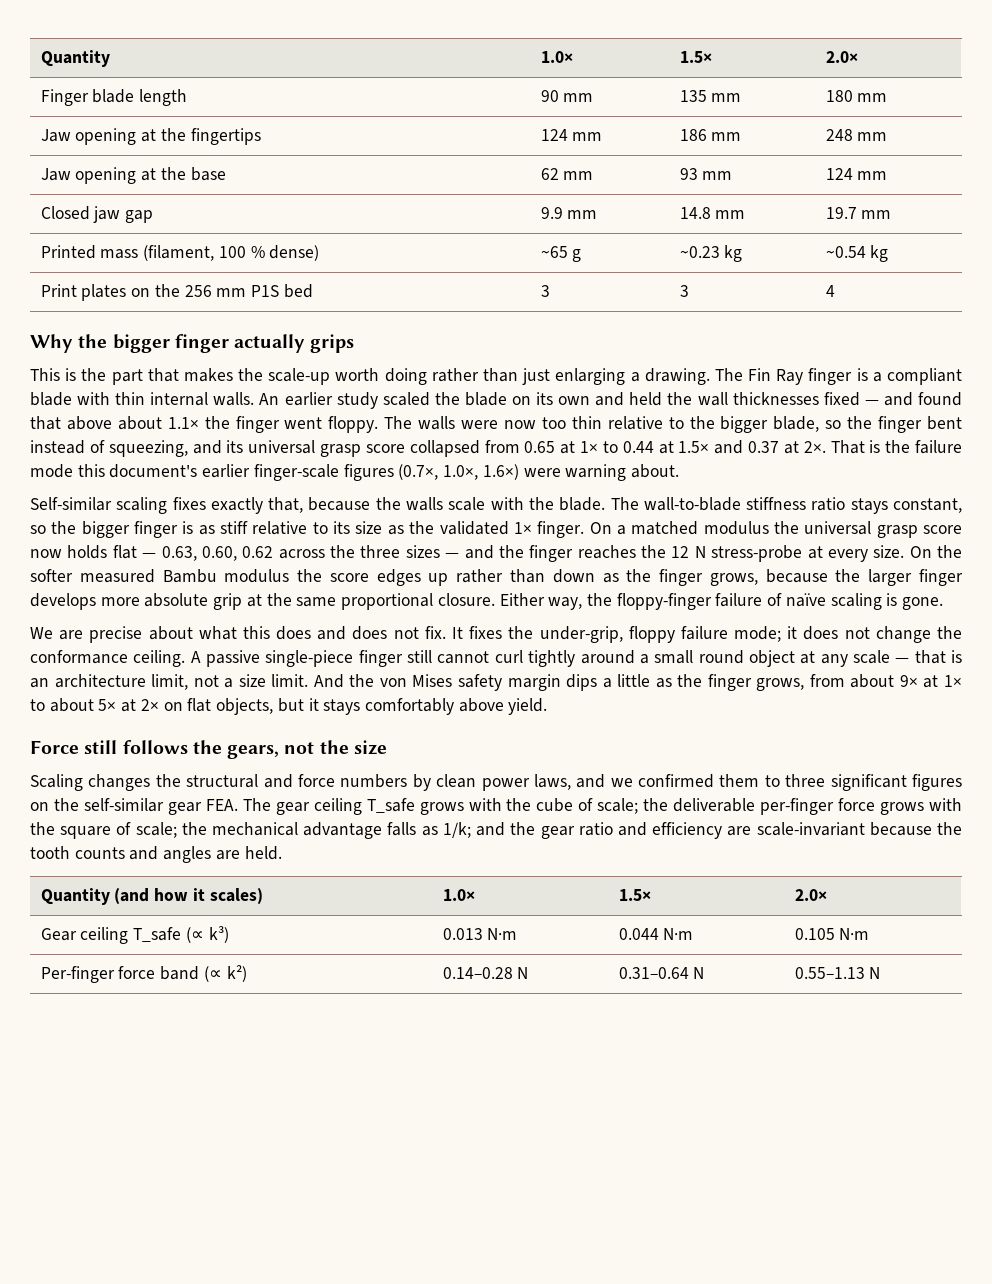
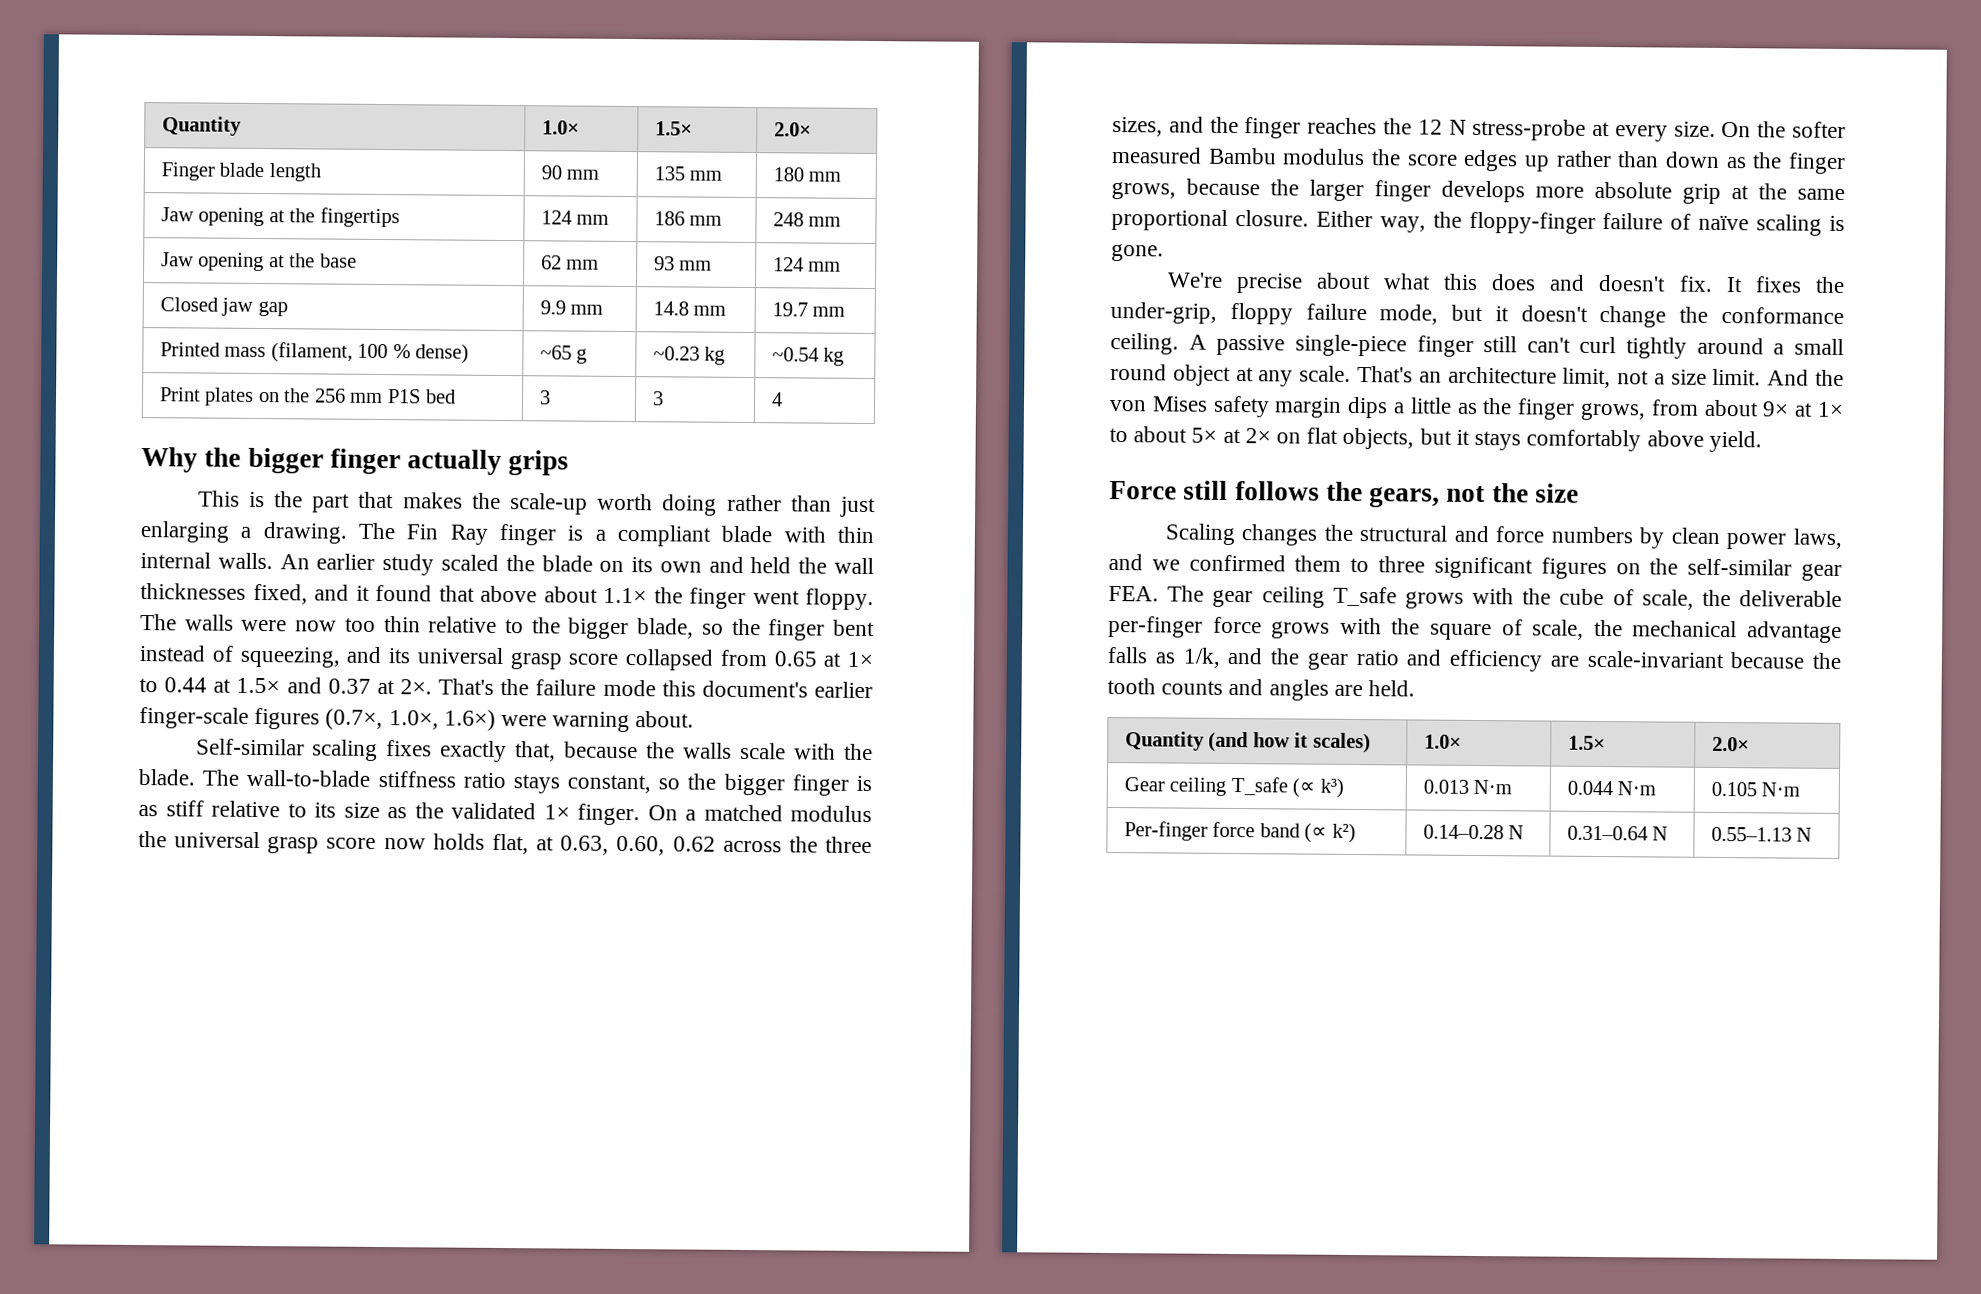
- An earlier study scaled the blade on its own and held the wall thicknesses fixed — and found that above about 1.1× the finger went floppy.
+ An earlier study scaled the blade on its own and held the wall thicknesses fixed, and it found that above about 1.1× the finger went floppy.
- That is the failure mode this document's earlier finger-scale figures (0.7×, 1.0×, 1.6×) were warning about.
+ That's the failure mode this document's earlier finger-scale figures (0.7×, 1.0×, 1.6×) were warning about.
- On a matched modulus the universal grasp score now holds flat — 0.63, 0.60, 0.62 across the three sizes — and the finger reaches the 12 N stress-probe at every size.
+ On a matched modulus the universal grasp score now holds flat, at 0.63, 0.60, 0.62 across the three sizes, and the finger reaches the 12 N stress-probe at every size.
- We are precise about what this does and does not fix.
+ We're precise about what this does and doesn't fix.
- It fixes the under-grip, floppy failure mode; it does not change the conformance ceiling.
+ It fixes the under-grip, floppy failure mode, but it doesn't change the conformance ceiling.
- A passive single-piece finger still cannot curl tightly around a small round object at any scale — that is an architecture limit, not a size limit.
+ A passive single-piece finger still can't curl tightly around a small round object at any scale. That's an architecture limit, not a size limit.
- Scaling changes the structural and force numbers by clean power laws, and we confirmed them to three significant figures on the self-similar gear FEA. The gear ceiling T_safe grows with the cube of scale; the deliverable per-finger force grows with the square of scale; the mechanical advantage falls as 1/k; and the gear ratio and efficiency are scale-invariant because the tooth counts and angles are held.
+ Scaling changes the structural and force numbers by clean power laws, and we confirmed them to three significant figures on the self-similar gear FEA. The gear ceiling T_safe grows with the cube of scale, the deliverable per-finger force grows with the square of scale, the mechanical advantage falls as 1/k, and the gear ratio and efficiency are scale-invariant because the tooth counts and angles are held.

